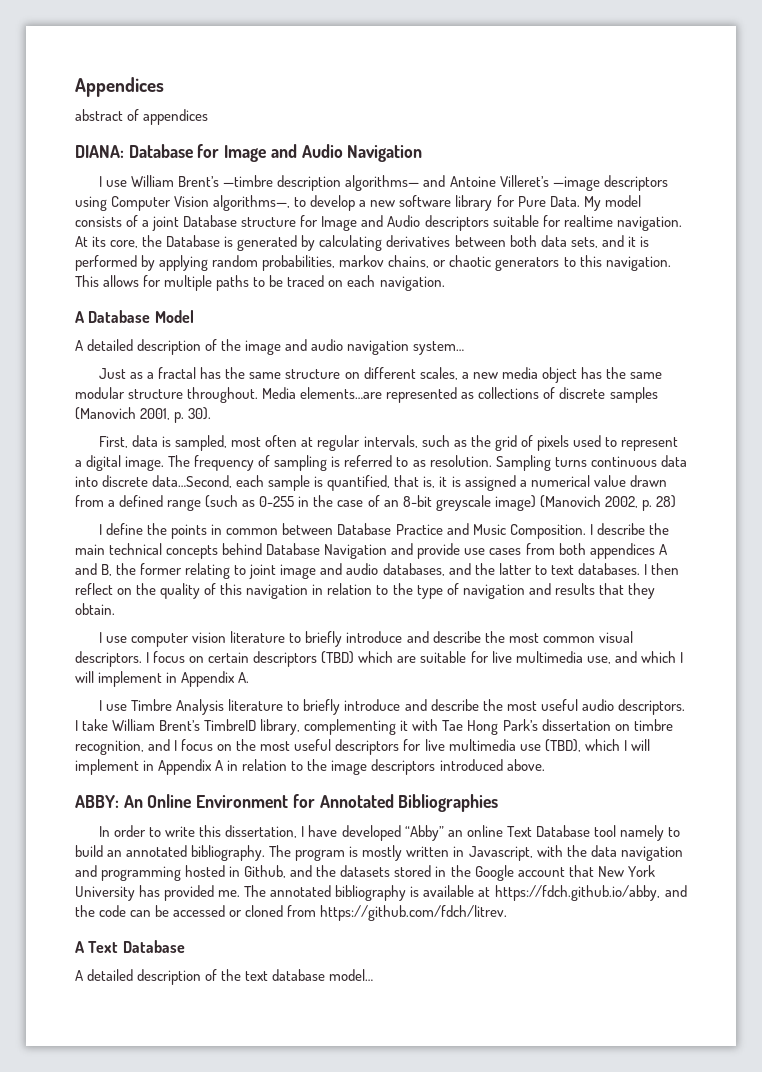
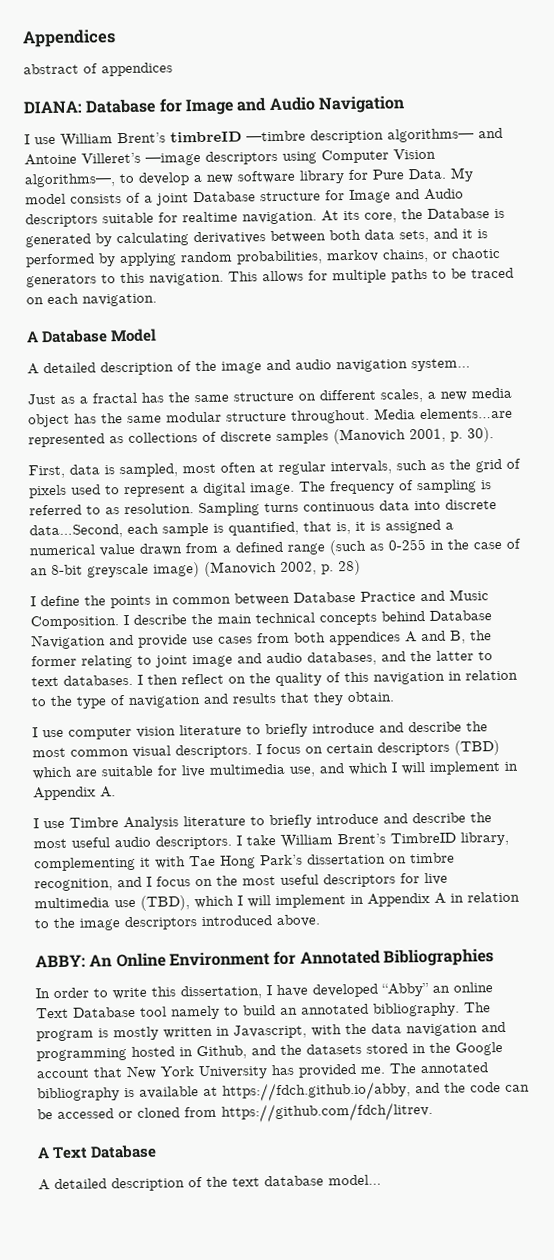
- I use William Brent’s —timbre description algorithms— and Antoine Villeret’s —image descriptors using Computer Vision algorithms—, to develop a new software library for Pure Data.
+ I use William Brent’s timbreID —timbre description algorithms— and Antoine Villeret’s —image descriptors using Computer Vision algorithms—, to develop a new software library for Pure Data.

